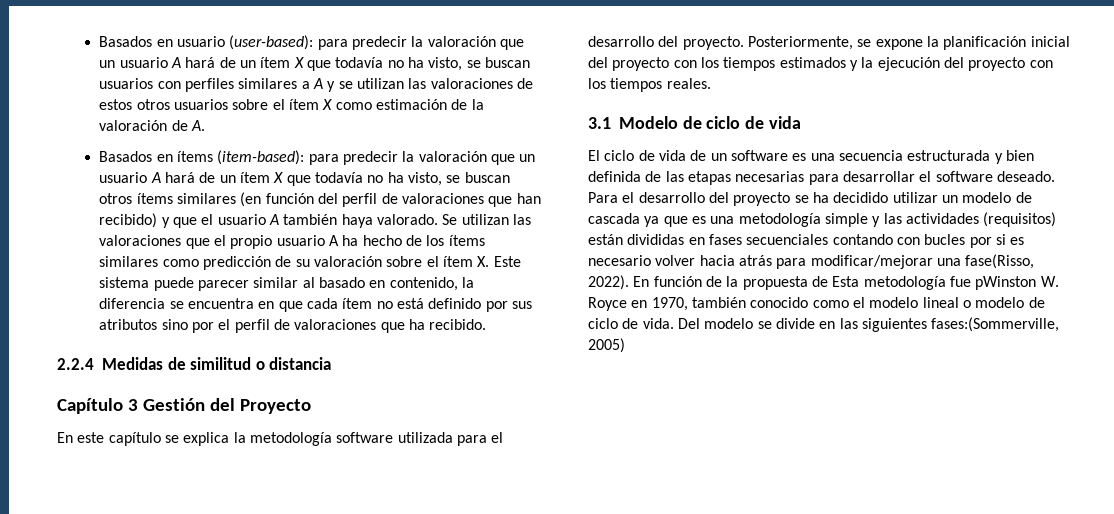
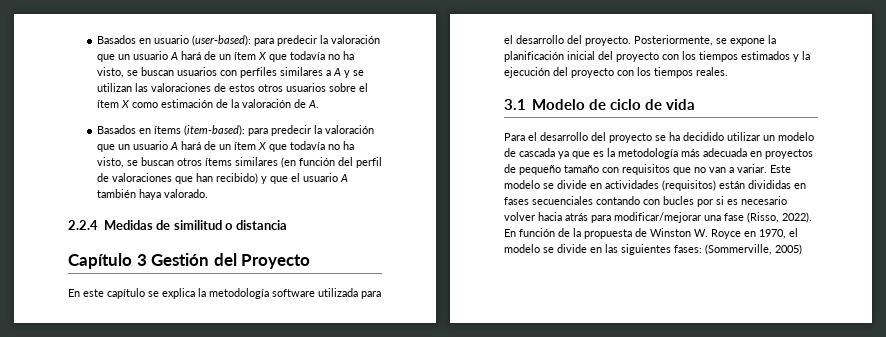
- Se utilizan las valoraciones que el propio usuario A ha hecho de los ítems similares como predicción de su valoración sobre el ítem X. Este sistema puede parecer similar al basado en contenido, la diferencia se encuentra en que cada ítem no está definido por sus atributos sino por el perfil de valoraciones que ha recibido.
- El ciclo de vida de un software es una secuencia estructurada y bien definida de las etapas necesarias para desarrollar el software deseado. Para el desarrollo del proyecto se ha decidido utilizar un modelo de cascada ya que es una metodología simple y las actividades (requisitos) están divididas en fases secuenciales contando con bucles por si es necesario volver hacia atrás para modificar/mejorar una fase(Risso, 2022).
+ Para el desarrollo del proyecto se ha decidido utilizar un modelo de cascada ya que es la metodología más adecuada en proyectos de pequeño tamaño con requisitos que no van a variar. Este modelo se divide en actividades (requisitos) están divididas en fases secuenciales contando con bucles por si es necesario volver hacia atrás para modificar/mejorar una fase (Risso, 2022).
- En función de la propuesta de Esta metodología fue pWinston W. Royce en 1970, también conocido como el modelo lineal o modelo de ciclo de vida. Del modelo se divide en las siguientes fases:(Sommerville, 2005)
+ En función de la propuesta de Winston W. Royce en 1970, el modelo se divide en las siguientes fases: (Sommerville, 2005)

